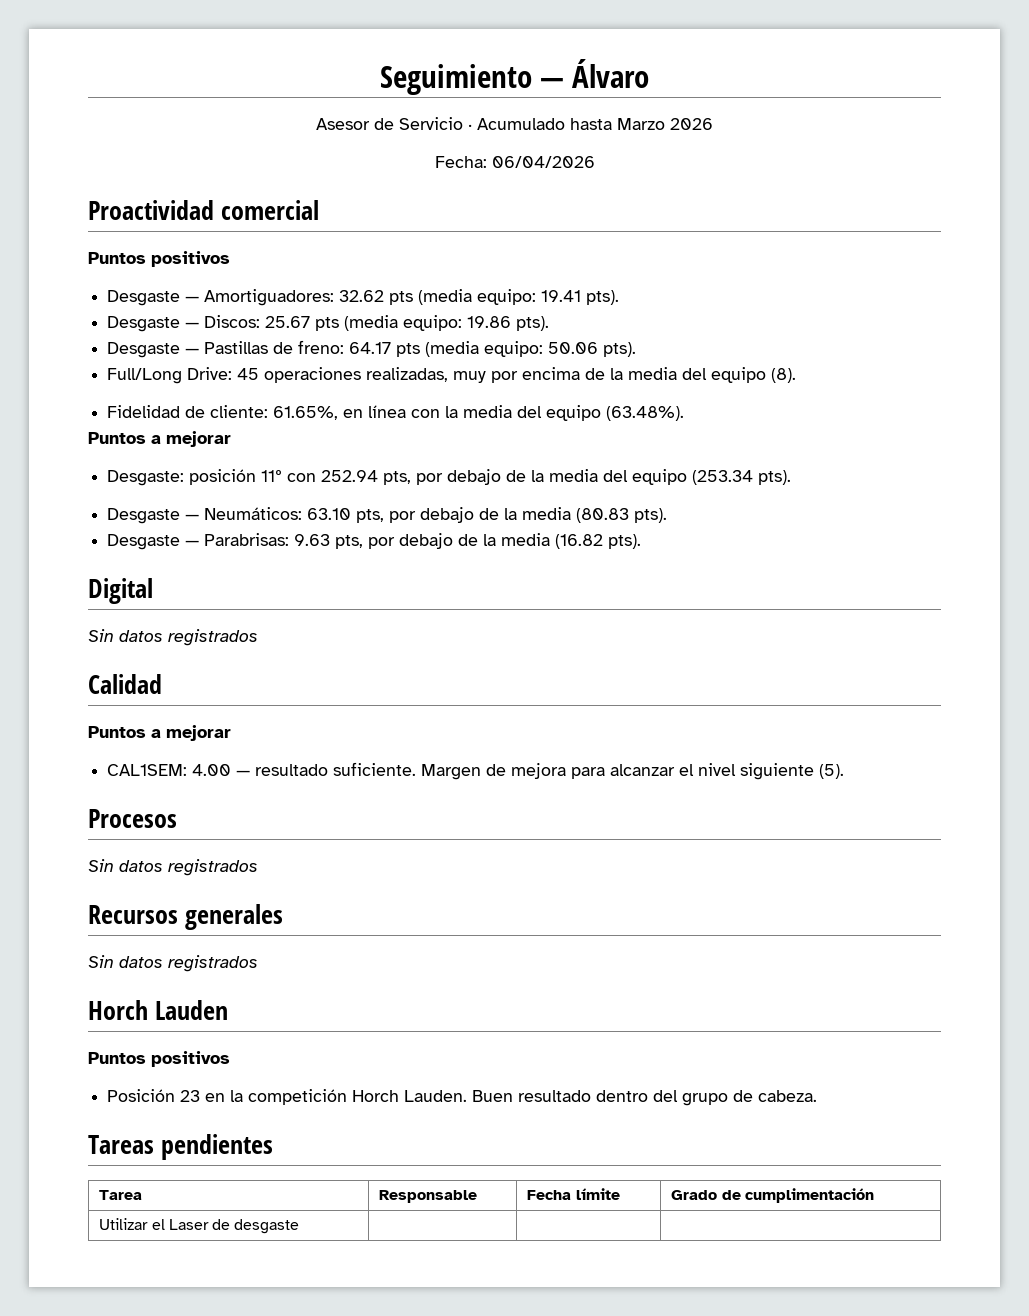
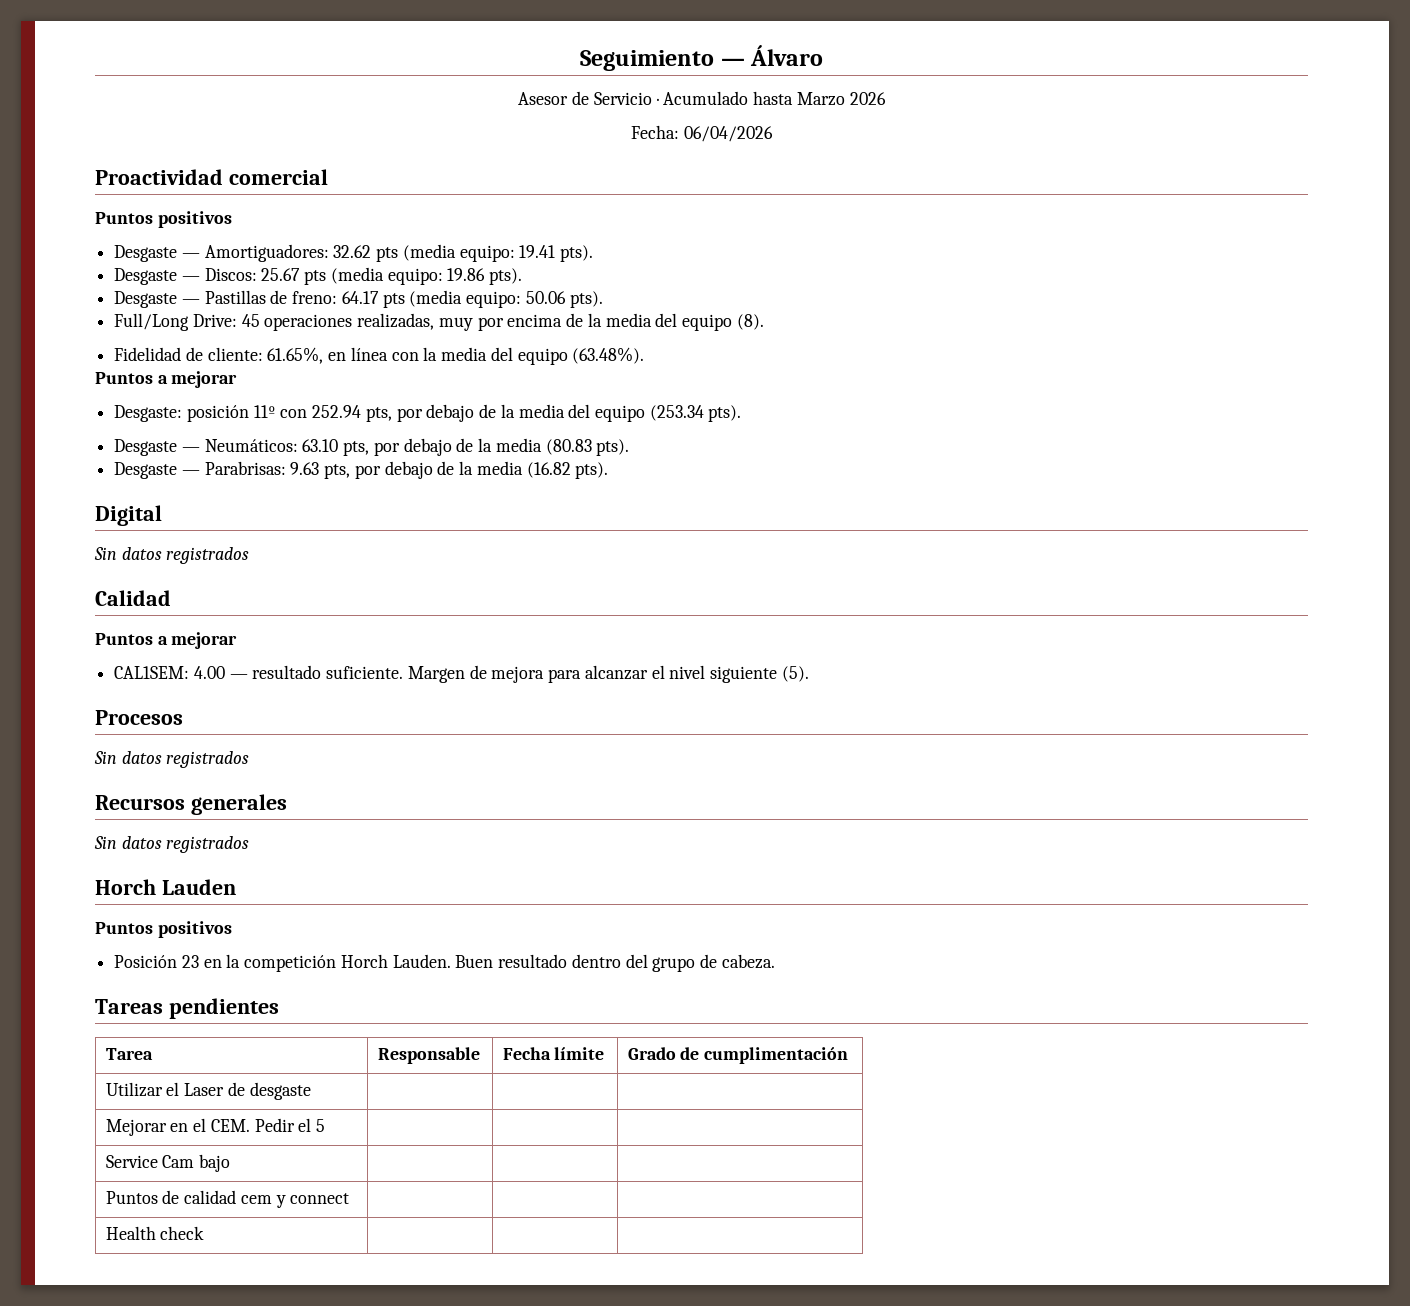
+ Mejorar en el CEM. Pedir el 5 | | |
+ Service Cam bajo | | |
+ Puntos de calidad cem y connect | | |
+ Health check | | |

